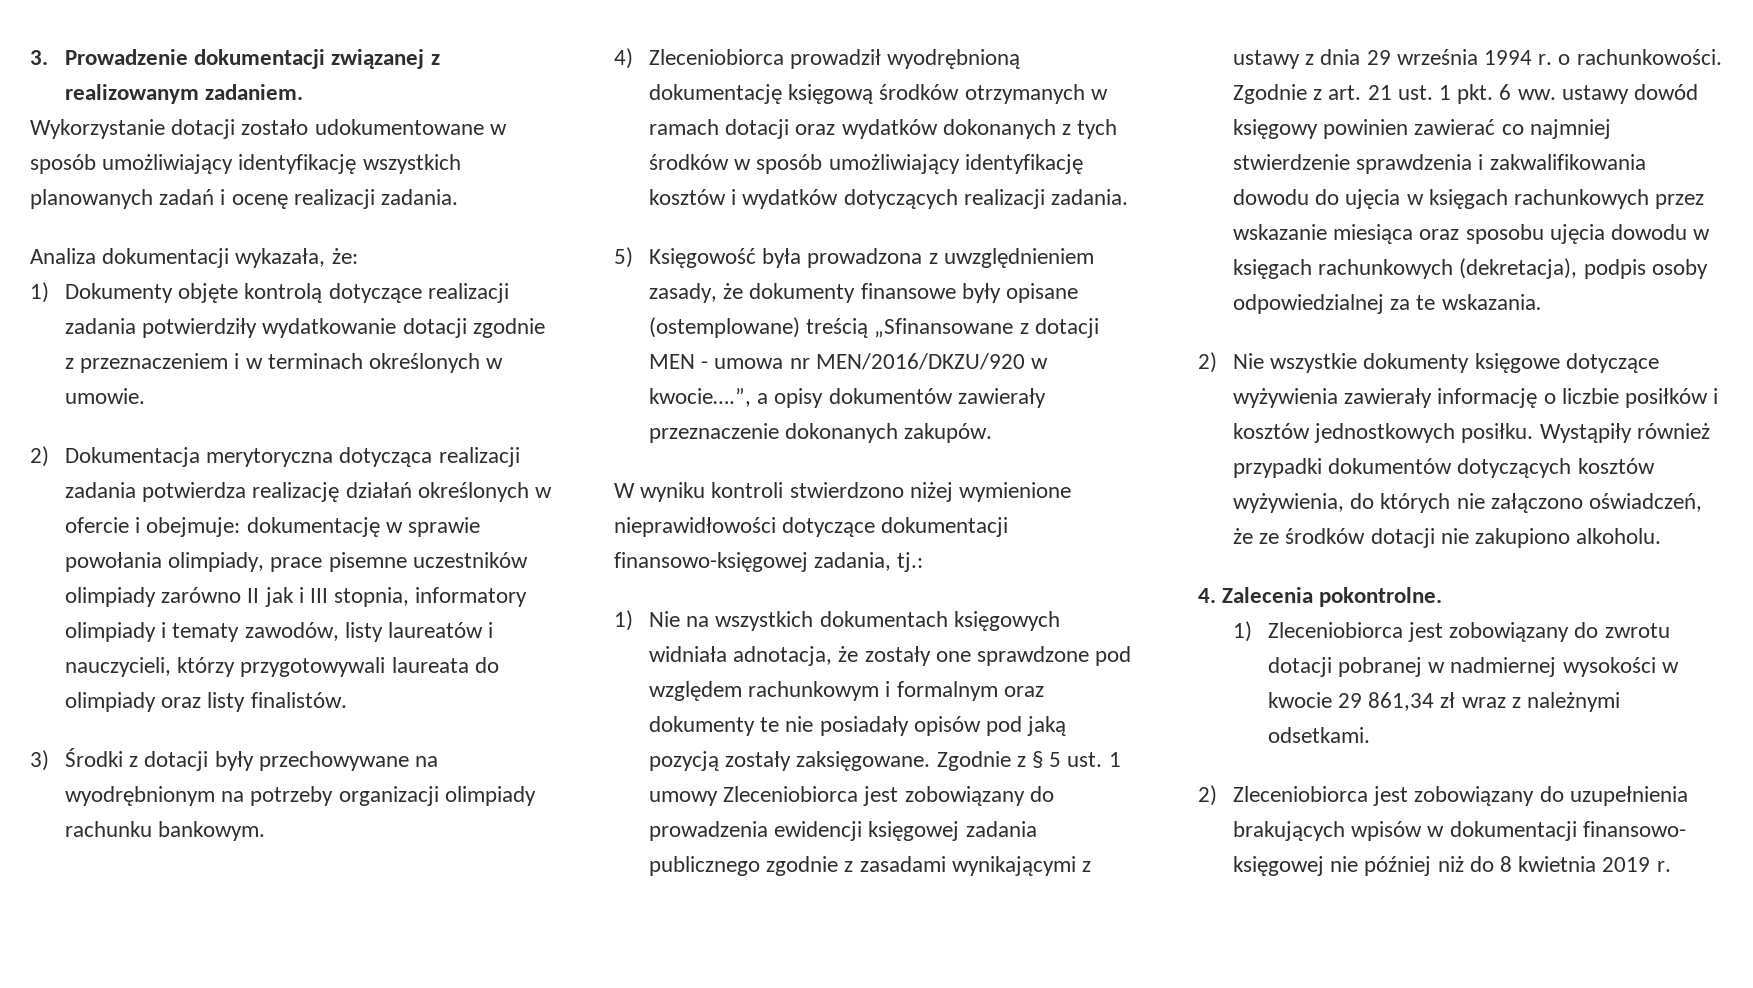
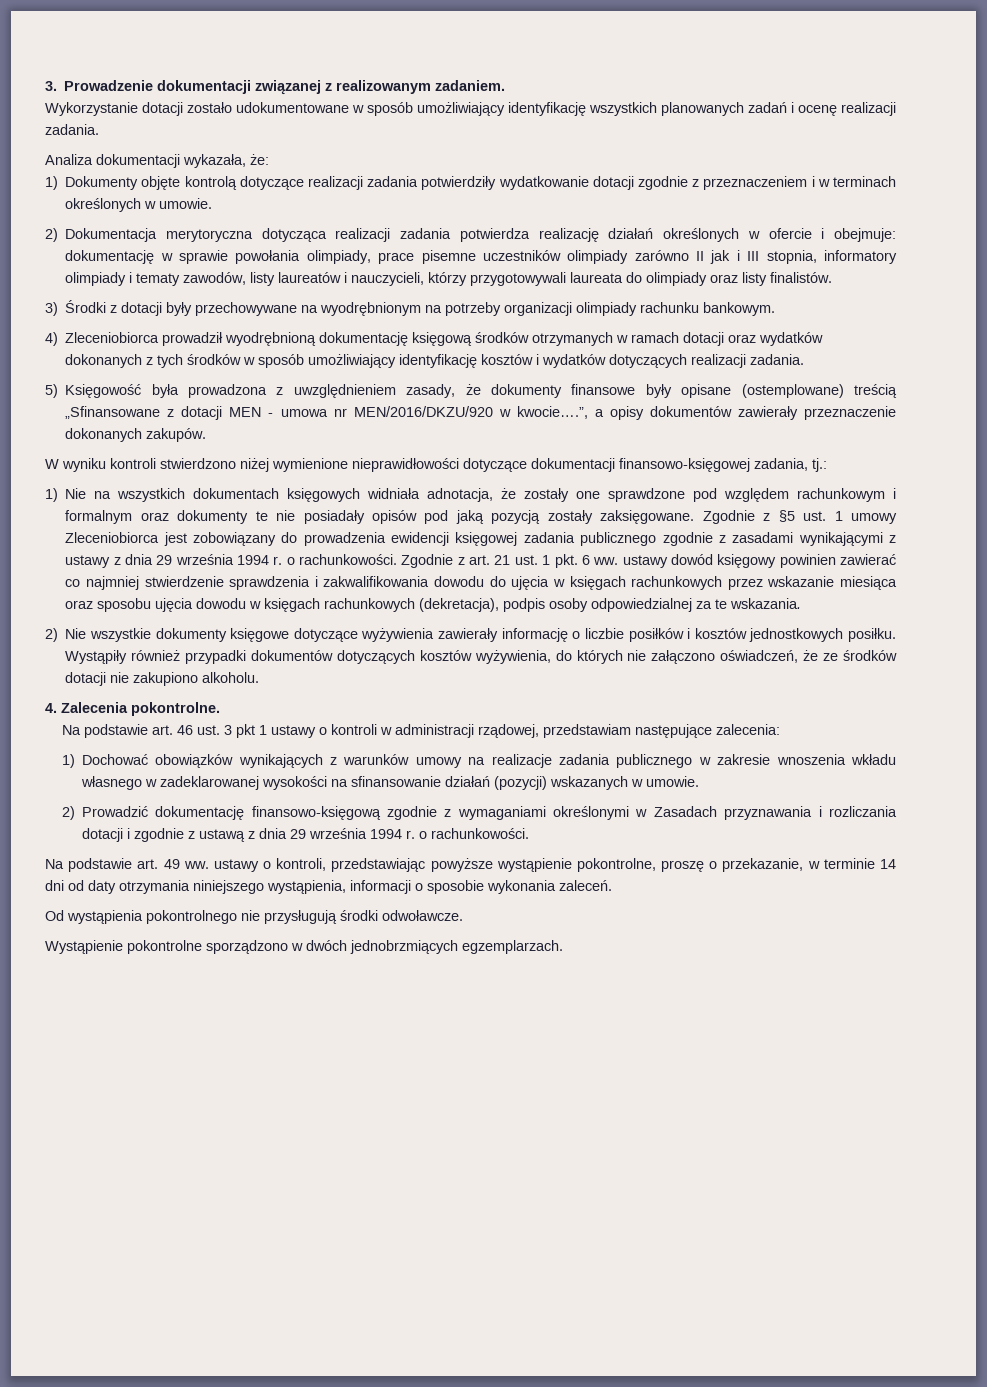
- Zgodnie z § 5 ust. 1 umowy Zleceniobiorca jest zobowiązany do prowadzenia ewidencji księgowej zadania publicznego zgodnie z zasadami wynikającymi z ustawy z dnia 29 września 1994 r. o rachunkowości.
+ Zgodnie z §5 ust. 1 umowy Zleceniobiorca jest zobowiązany do prowadzenia ewidencji księgowej zadania publicznego zgodnie z zasadami wynikającymi z ustawy z dnia 29 września 1994 r. o rachunkowości.
- 1) Zleceniobiorca jest zobowiązany do zwrotu dotacji pobranej w nadmiernej wysokości w kwocie 29 861,34 zł wraz z należnymi odsetkami.
- 2) Zleceniobiorca jest zobowiązany do uzupełnienia brakujących wpisów w dokumentacji finansowo- księgowej nie później niż do 8 kwietnia 2019 r.
+ Na podstawie art. 46 ust. 3 pkt 1 ustawy o kontroli w administracji rządowej, przedstawiam następujące zalecenia:
+ 1) Dochować obowiązków wynikających z warunków umowy na realizacje zadania publicznego w zakresie wnoszenia wkładu własnego w zadeklarowanej wysokości na sfinansowanie działań (pozycji) wskazanych w umowie.
+ 2) Prowadzić dokumentację finansowo-księgową zgodnie z wymaganiami określonymi w Zasadach przyznawania i rozliczania dotacji i zgodnie z ustawą z dnia 29 września 1994 r. o rachunkowości.
+ Na podstawie art. 49 ww. ustawy o kontroli, przedstawiając powyższe wystąpienie pokontrolne, proszę o przekazanie, w terminie 14 dni od daty otrzymania niniejszego wystąpienia, informacji o sposobie wykonania zaleceń.
+ Od wystąpienia pokontrolnego nie przysługują środki odwoławcze.
+ Wystąpienie pokontrolne sporządzono w dwóch jednobrzmiących egzemplarzach.

